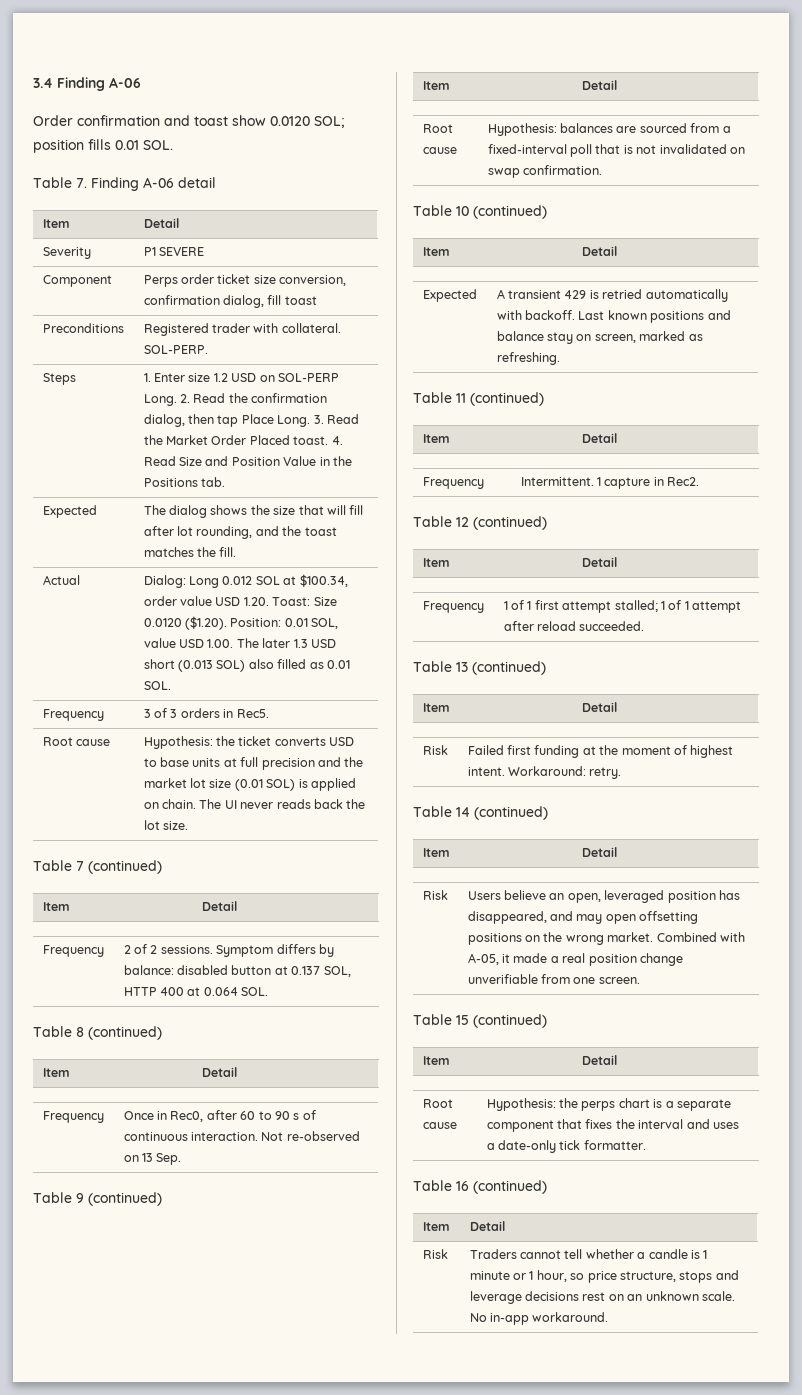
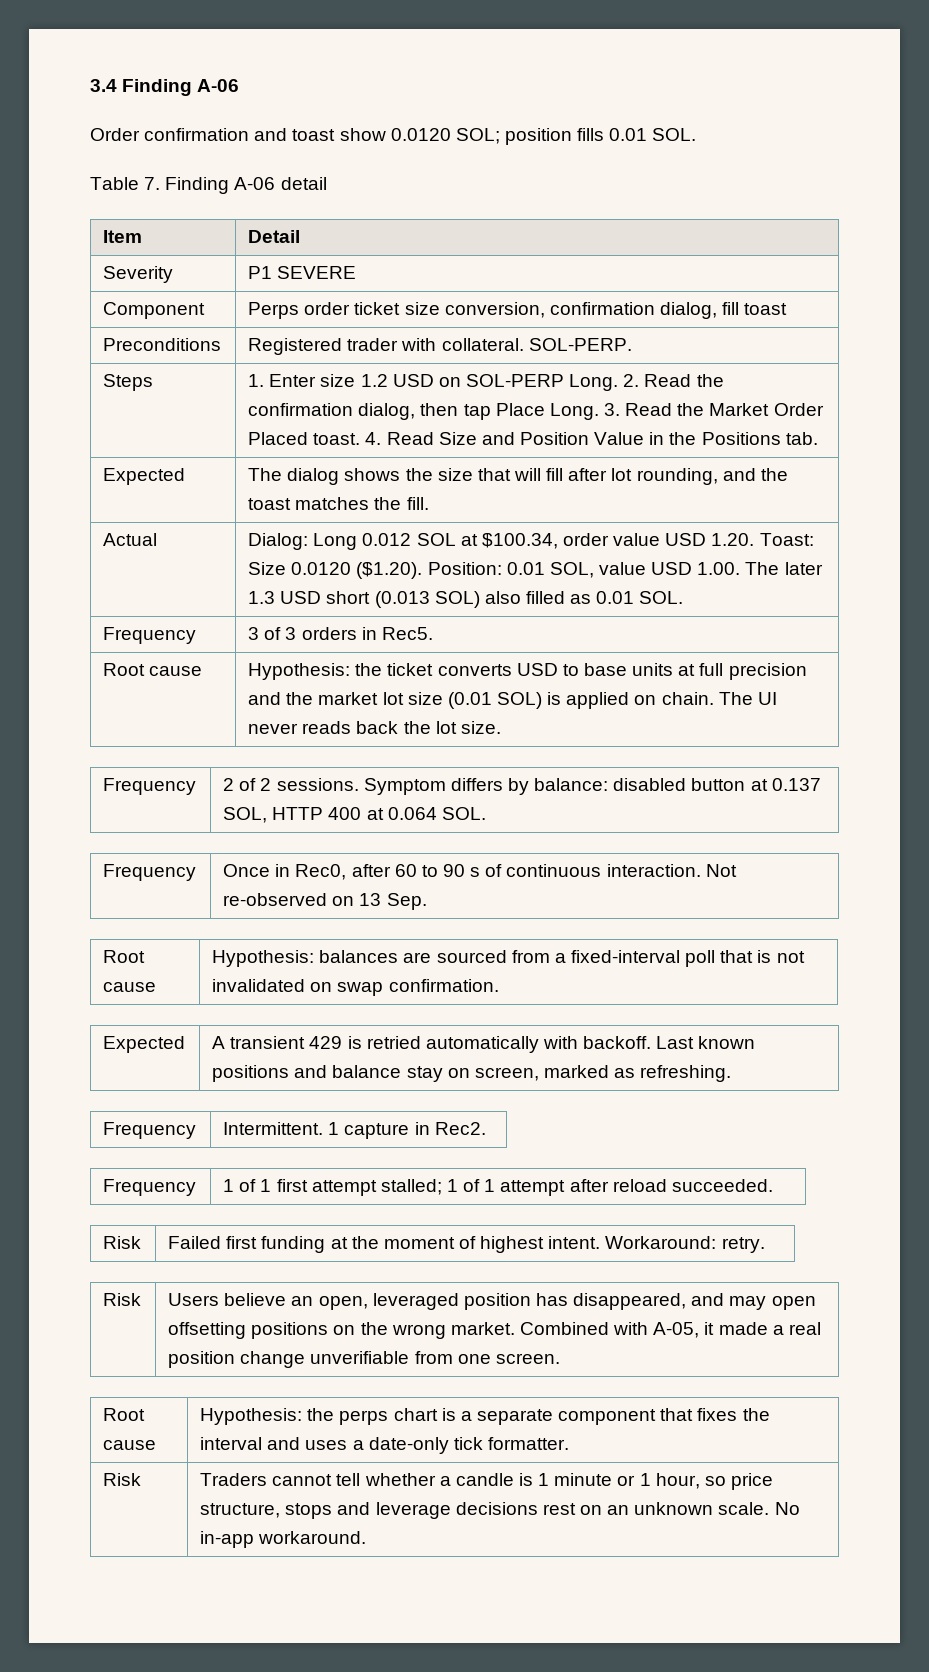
- Table 7 (continued)
- Item | Detail
- Table 8 (continued)
- Item | Detail
- Table 9 (continued)
- Item | Detail
- Table 10 (continued)
- Item | Detail
- Table 11 (continued)
- Item | Detail
- Table 12 (continued)
- Item | Detail
- Table 13 (continued)
- Item | Detail
- Table 14 (continued)
- Item | Detail
- Table 15 (continued)
- Item | Detail
- Table 16 (continued)
- Item | Detail

